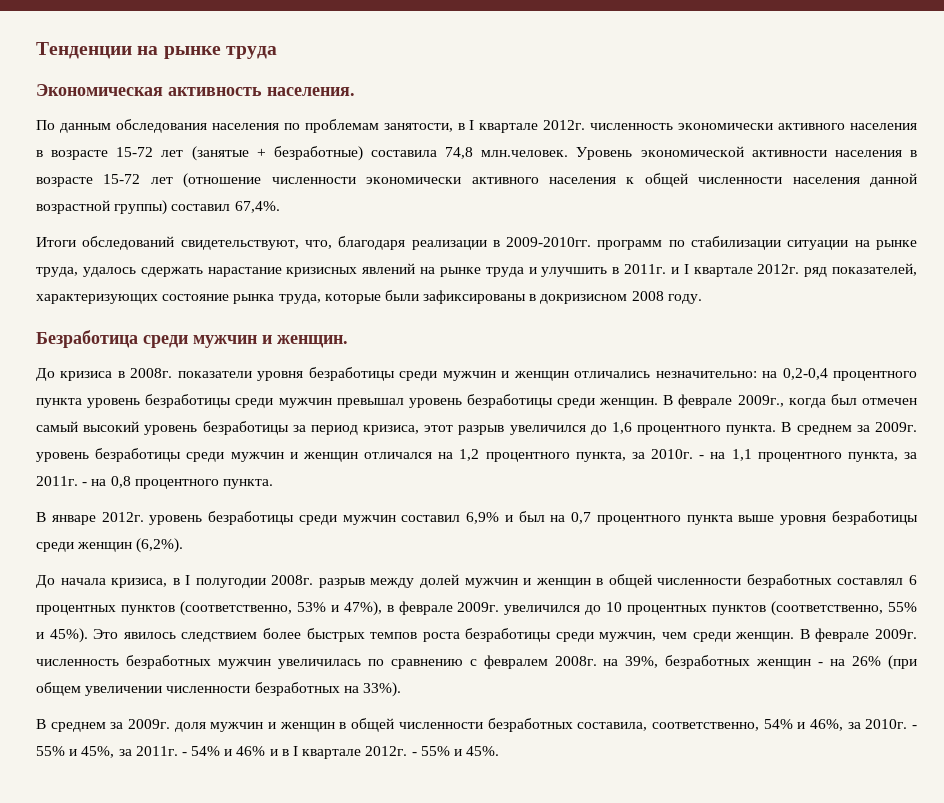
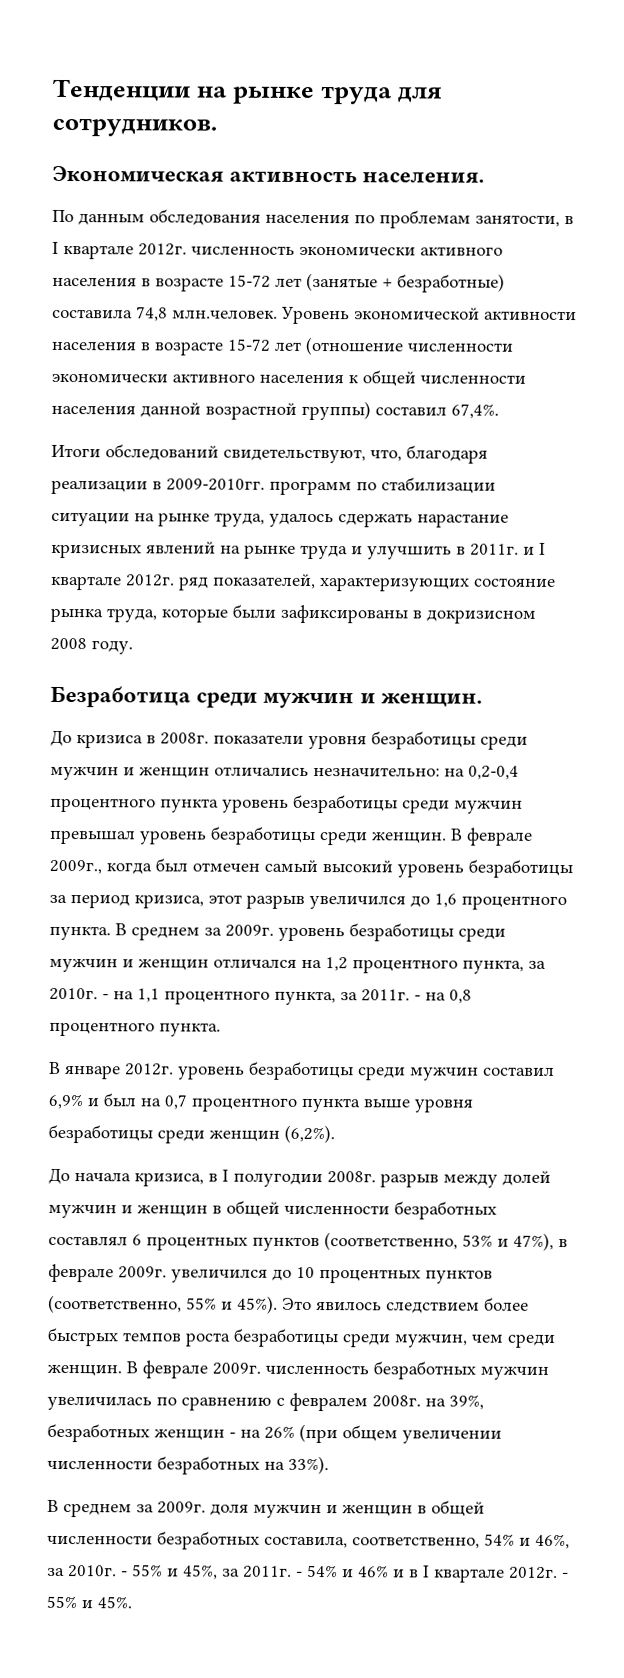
- Тенденции на рынке труда
+ Тенденции на рынке труда для сотрудников.

